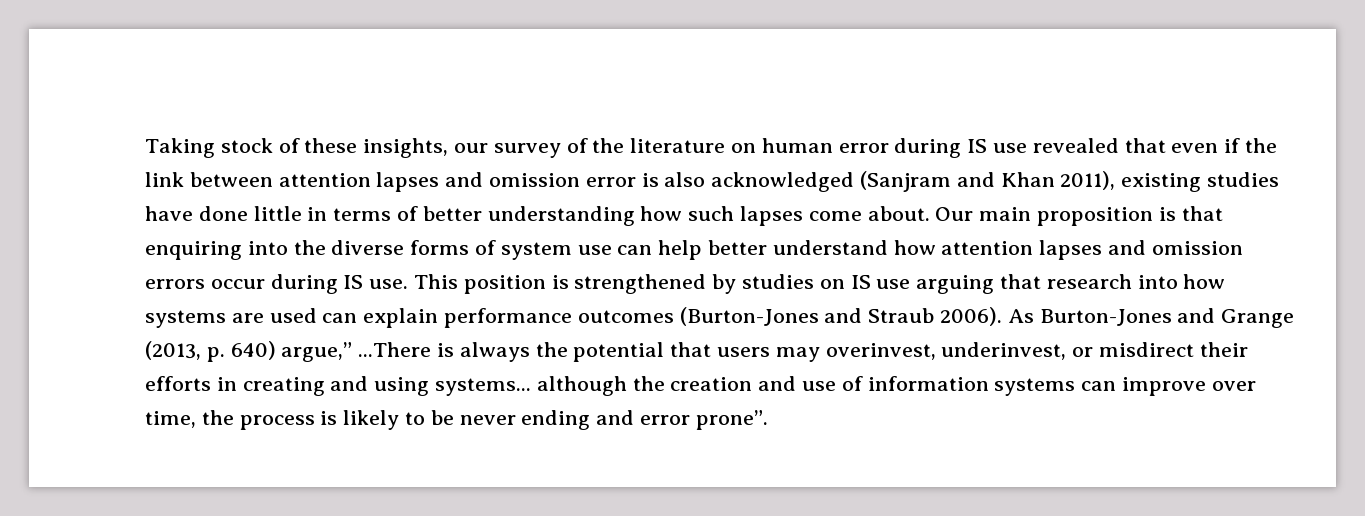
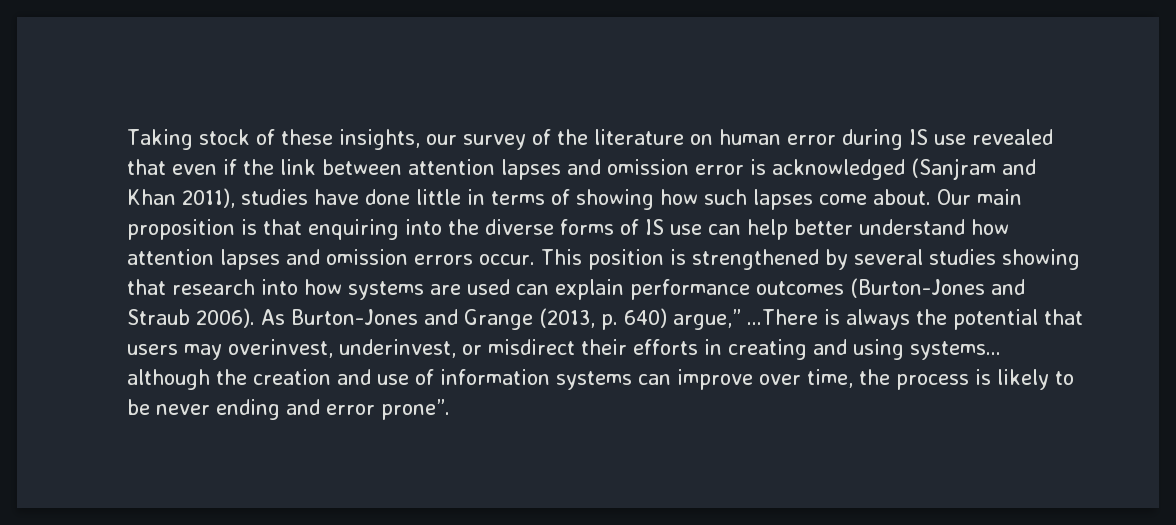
- Taking stock of these insights, our survey of the literature on human error during IS use revealed that even if the link between attention lapses and omission error is also acknowledged (Sanjram and Khan 2011), existing studies have done little in terms of better understanding how such lapses come about.
+ Taking stock of these insights, our survey of the literature on human error during IS use revealed that even if the link between attention lapses and omission error is acknowledged (Sanjram and Khan 2011), studies have done little in terms of showing how such lapses come about.
- Our main proposition is that enquiring into the diverse forms of system use can help better understand how attention lapses and omission errors occur during IS use.
+ Our main proposition is that enquiring into the diverse forms of IS use can help better understand how attention lapses and omission errors occur.
- This position is strengthened by studies on IS use arguing that research into how systems are used can explain performance outcomes (Burton-Jones and Straub 2006).
+ This position is strengthened by several studies showing that research into how systems are used can explain performance outcomes (Burton-Jones and Straub 2006).

